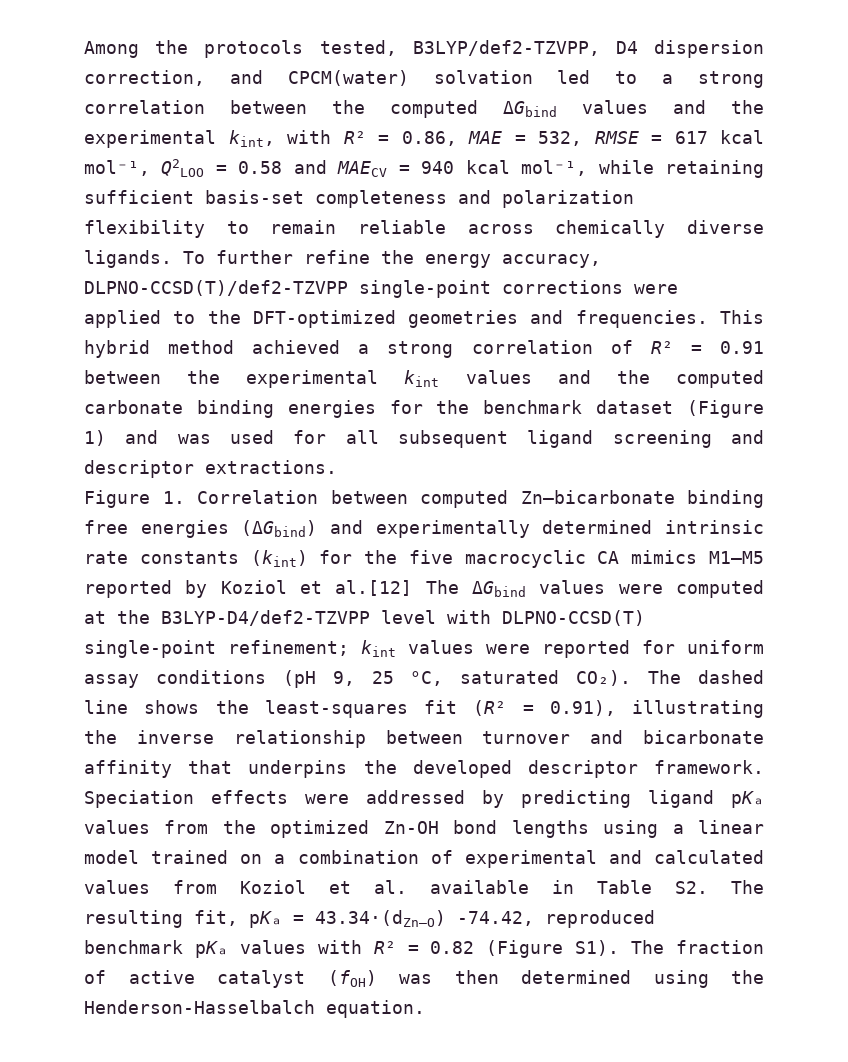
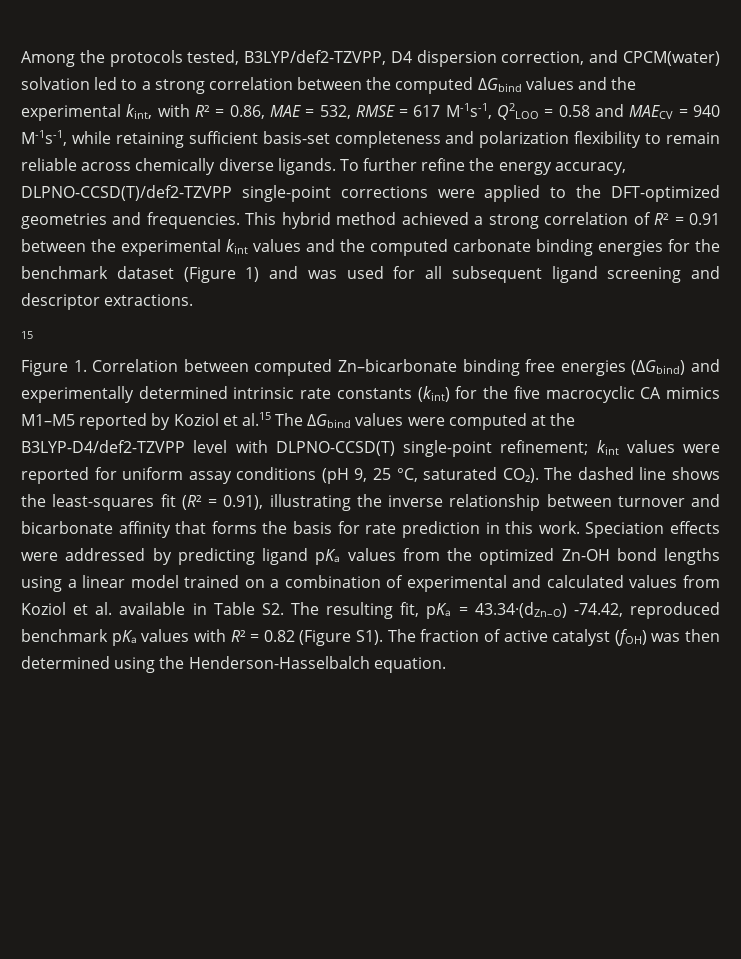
- Among the protocols tested, B3LYP/def2-TZVPP, D4 dispersion correction, and CPCM(water) solvation led to a strong correlation between the computed ΔGbind values and the experimental kint, with R² = 0.86, MAE = 532, RMSE = 617 kcal mol⁻¹, Q2LOO = 0.58 and MAECV = 940 kcal mol⁻¹, while retaining sufficient basis-set completeness and polarization flexibility to remain reliable across chemically diverse ligands.
+ Among the protocols tested, B3LYP/def2-TZVPP, D4 dispersion correction, and CPCM(water) solvation led to a strong correlation between the computed ΔGbind values and the experimental kint, with R² = 0.86, MAE = 532, RMSE = 617 M-1s-1, Q2LOO = 0.58 and MAECV = 940 M-1s-1, while retaining sufficient basis-set completeness and polarization flexibility to remain reliable across chemically diverse ligands.
+ 15
- Figure 1. Correlation between computed Zn–bicarbonate binding free energies (ΔGbind) and experimentally determined intrinsic rate constants (kint) for the five macrocyclic CA mimics M1–M5 reported by Koziol et al.[12] The ΔGbind values were computed at the B3LYP‑D4/def2‑TZVPP level with DLPNO‑CCSD(T) single‑point refinement; kint values were reported for uniform assay conditions (pH 9, 25 °C, saturated CO₂).
+ Figure 1. Correlation between computed Zn–bicarbonate binding free energies (ΔGbind) and experimentally determined intrinsic rate constants (kint) for the five macrocyclic CA mimics M1–M5 reported by Koziol et al.15 The ΔGbind values were computed at the B3LYP‑D4/def2‑TZVPP level with DLPNO‑CCSD(T) single‑point refinement; kint values were reported for uniform assay conditions (pH 9, 25 °C, saturated CO₂).
- The dashed line shows the least‑squares fit (R² = 0.91), illustrating the inverse relationship between turnover and bicarbonate affinity that underpins the developed descriptor framework.
+ The dashed line shows the least‑squares fit (R² = 0.91), illustrating the inverse relationship between turnover and bicarbonate affinity that forms the basis for rate prediction in this work.

